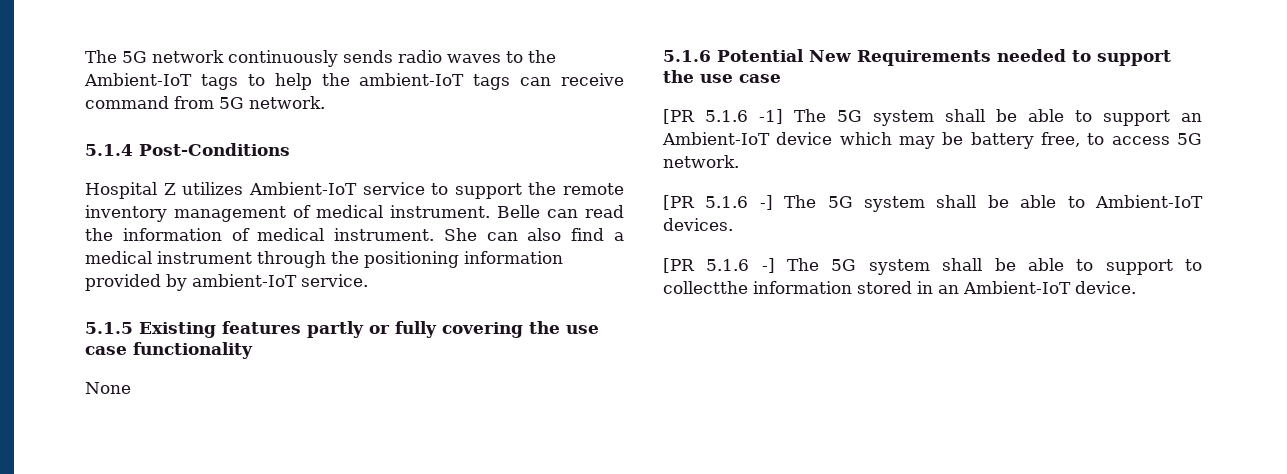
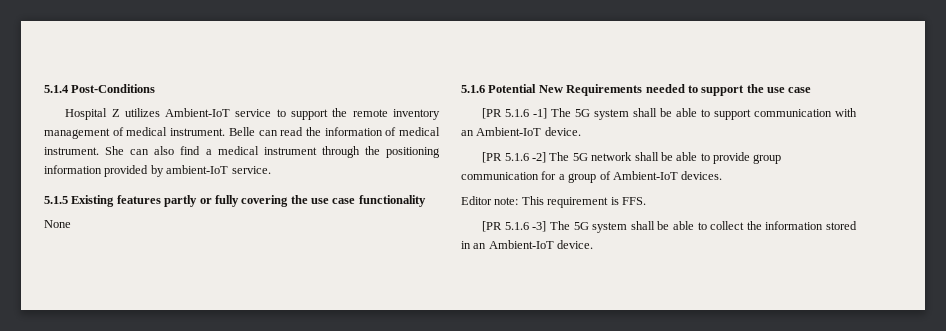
- The 5G network continuously sends radio waves to the Ambient-IoT tags to help the ambient-IoT tags can receive command from 5G network.
- [PR 5.1.6 -1] The 5G system shall be able to support an Ambient-IoT device which may be battery free, to access 5G network.
- [PR 5.1.6 -] The 5G system shall be able to Ambient-IoT devices.
- [PR 5.1.6 -] The 5G system shall be able to support to collectthe information stored in an Ambient-IoT device.
+ [PR 5.1.6 -1] The 5G system shall be able to support communication with an Ambient-IoT device.
+ [PR 5.1.6 -2] The 5G network shall be able to provide group communication for a group of Ambient-IoT devices.
+ Editor note: This requirement is FFS.
+ [PR 5.1.6 -3] The 5G system shall be able to collect the information stored in an Ambient-IoT device.

